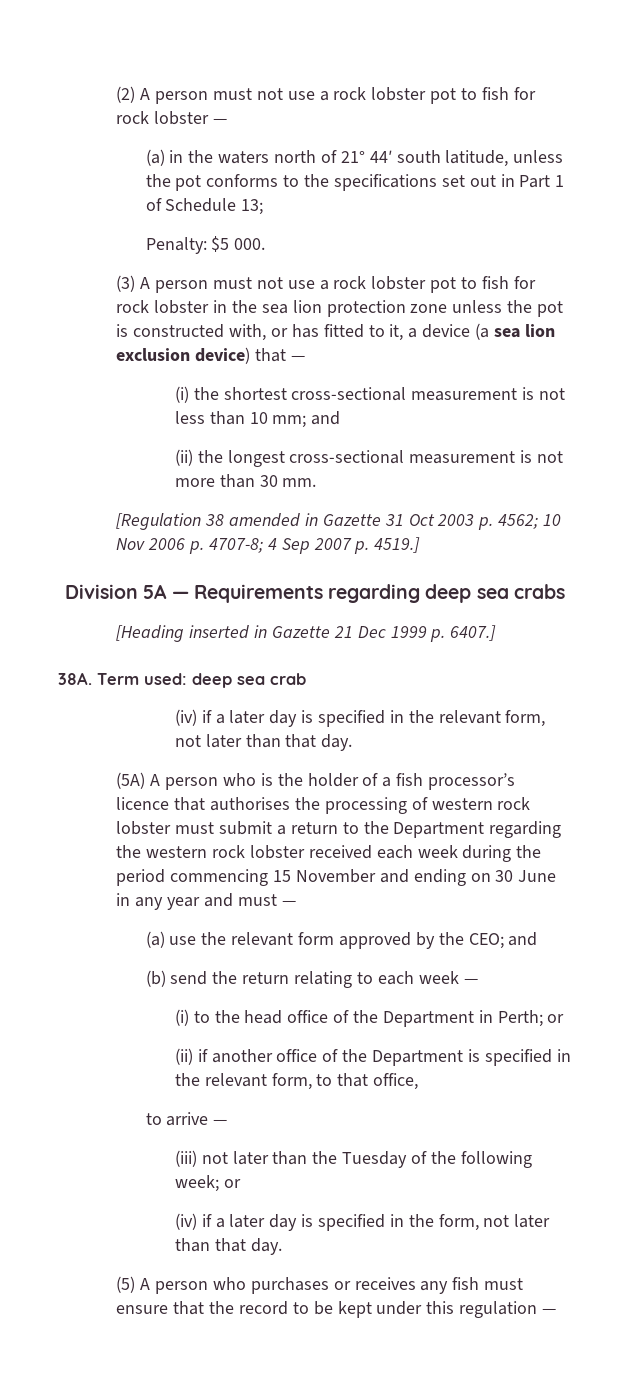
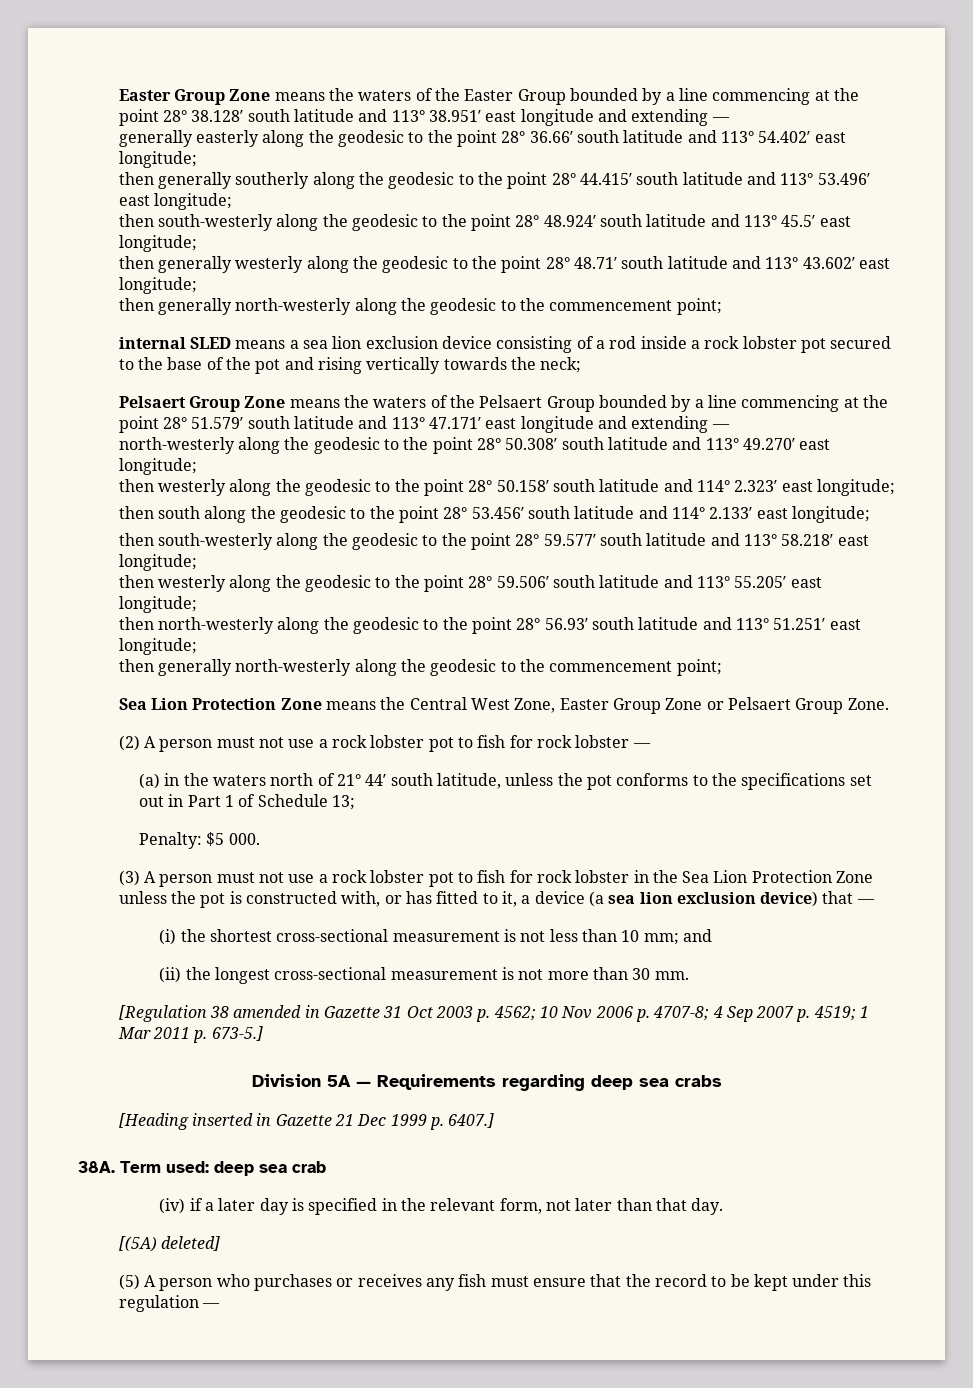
+ Easter Group Zone means the waters of the Easter Group bounded by a line commencing at the point 28° 38.128′ south latitude and 113° 38.951′ east longitude and extending —
+ generally easterly along the geodesic to the point 28° 36.66′ south latitude and 113° 54.402′ east longitude;
+ then generally southerly along the geodesic to the point 28° 44.415′ south latitude and 113° 53.496′ east longitude;
+ then south-westerly along the geodesic to the point 28° 48.924′ south latitude and 113° 45.5′ east longitude;
+ then generally westerly along the geodesic to the point 28° 48.71′ south latitude and 113° 43.602′ east longitude;
+ then generally north-westerly along the geodesic to the commencement point;
+ internal SLED means a sea lion exclusion device consisting of a rod inside a rock lobster pot secured to the base of the pot and rising vertically towards the neck;
+ Pelsaert Group Zone means the waters of the Pelsaert Group bounded by a line commencing at the point 28° 51.579′ south latitude and 113° 47.171′ east longitude and extending —
+ north-westerly along the geodesic to the point 28° 50.308′ south latitude and 113° 49.270′ east longitude;
+ then westerly along the geodesic to the point 28° 50.158′ south latitude and 114° 2.323′ east longitude;
+ then south along the geodesic to the point 28° 53.456′ south latitude and 114° 2.133′ east longitude;
+ then south-westerly along the geodesic to the point 28° 59.577′ south latitude and 113° 58.218′ east longitude;
+ then westerly along the geodesic to the point 28° 59.506′ south latitude and 113° 55.205′ east longitude;
+ then north-westerly along the geodesic to the point 28° 56.93′ south latitude and 113° 51.251′ east longitude;
+ then generally north-westerly along the geodesic to the commencement point;
+ Sea Lion Protection Zone means the Central West Zone, Easter Group Zone or Pelsaert Group Zone.
- (3) A person must not use a rock lobster pot to fish for rock lobster in the sea lion protection zone unless the pot is constructed with, or has fitted to it, a device (a sea lion exclusion device) that —
+ (3) A person must not use a rock lobster pot to fish for rock lobster in the Sea Lion Protection Zone unless the pot is constructed with, or has fitted to it, a device (a sea lion exclusion device) that —
- [Regulation 38 amended in Gazette 31 Oct 2003 p. 4562; 10 Nov 2006 p. 4707-8; 4 Sep 2007 p. 4519.]
+ [Regulation 38 amended in Gazette 31 Oct 2003 p. 4562; 10 Nov 2006 p. 4707-8; 4 Sep 2007 p. 4519; 1 Mar 2011 p. 673-5.]
- (5A) A person who is the holder of a fish processor’s licence that authorises the processing of western rock lobster must submit a return to the Department regarding the western rock lobster received each week during the period commencing 15 November and ending on 30 June in any year and must —
- (a) use the relevant form approved by the CEO; and
- (b) send the return relating to each week —
- (i) to the head office of the Department in Perth; or
- (ii) if another office of the Department is specified in the relevant form, to that office,
- to arrive —
- (iii) not later than the Tuesday of the following week; or
- (iv) if a later day is specified in the form, not later than that day.
+ [(5A) deleted]

